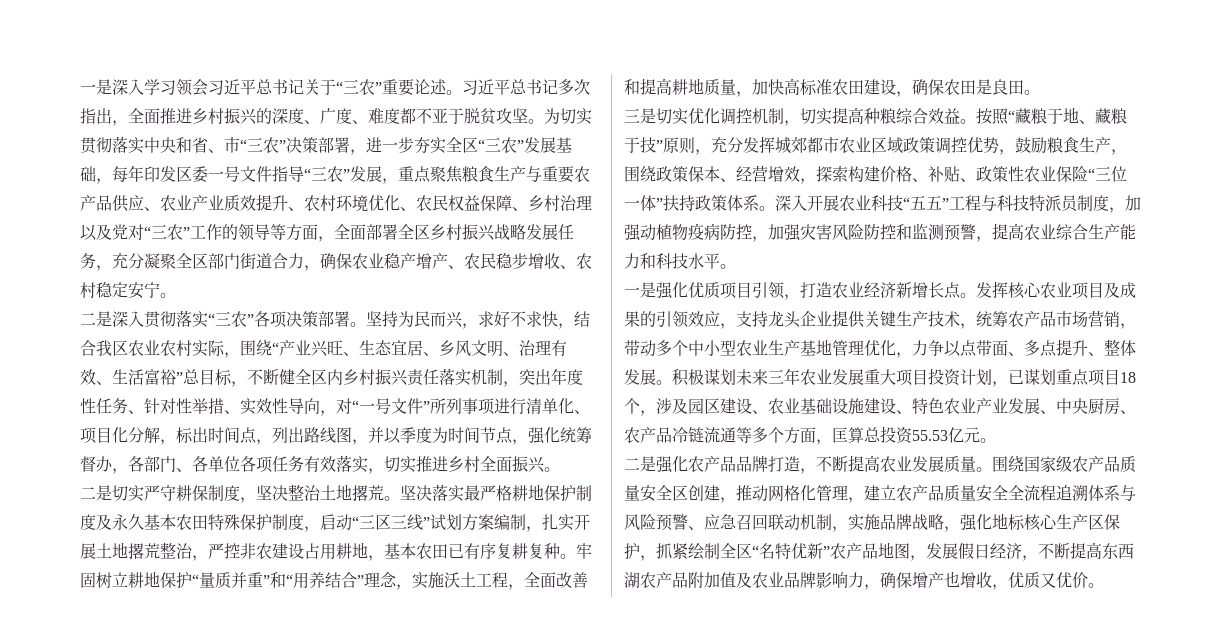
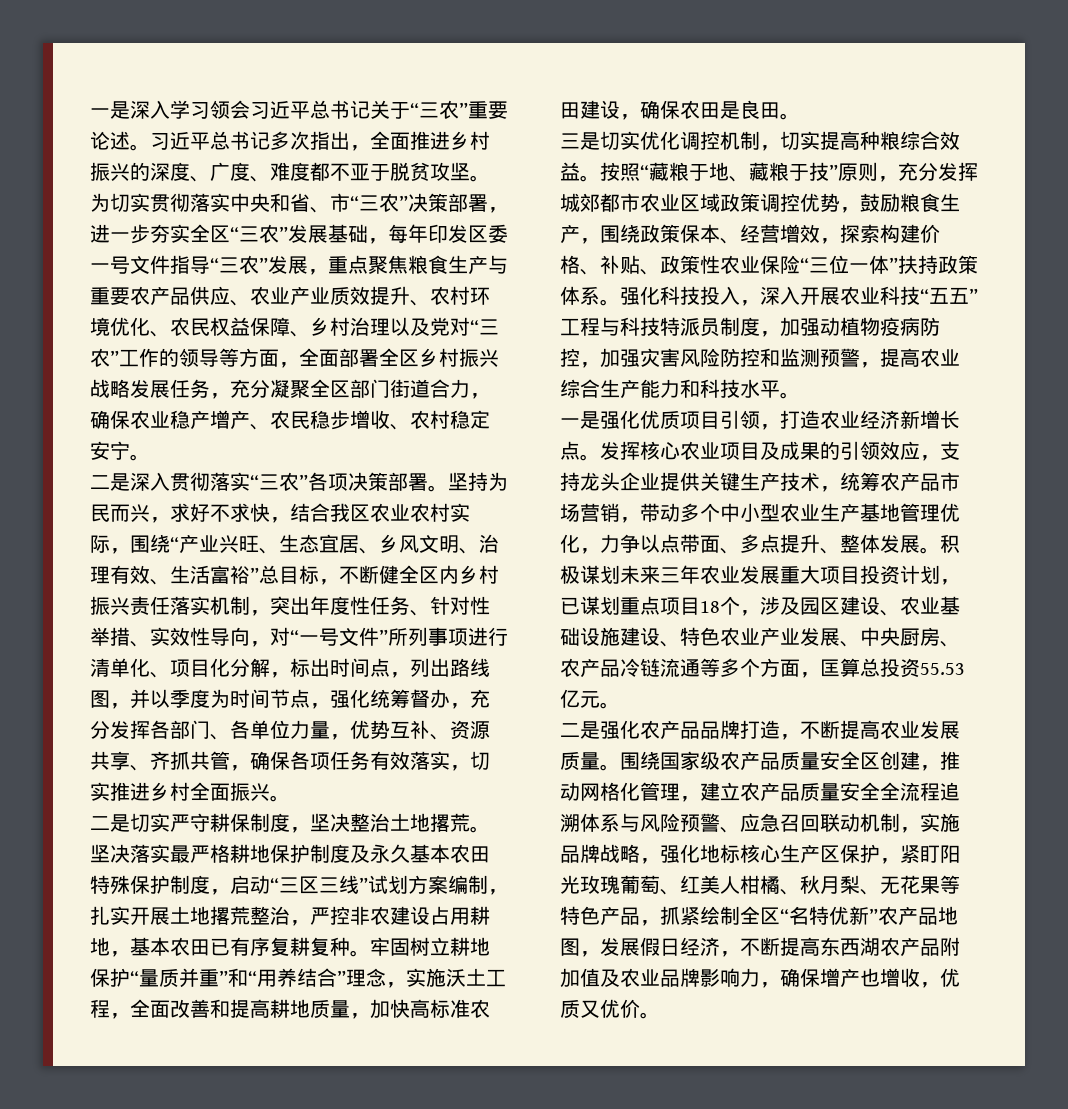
- 坚持为民而兴，求好不求快，结合我区农业农村实际，围绕“产业兴旺、生态宜居、乡风文明、治理有效、生活富裕”总目标，不断健全区内乡村振兴责任落实机制，突出年度性任务、针对性举措、实效性导向，对“一号文件”所列事项进行清单化、项目化分解，标出时间点，列出路线图，并以季度为时间节点，强化统筹督办，各部门、各单位各项任务有效落实，切实推进乡村全面振兴。
+ 坚持为民而兴，求好不求快，结合我区农业农村实际，围绕“产业兴旺、生态宜居、乡风文明、治理有效、生活富裕”总目标，不断健全区内乡村振兴责任落实机制，突出年度性任务、针对性举措、实效性导向，对“一号文件”所列事项进行清单化、项目化分解，标出时间点，列出路线图，并以季度为时间节点，强化统筹督办，充分发挥各部门、各单位力量，优势互补、资源共享、齐抓共管，确保各项任务有效落实，切实推进乡村全面振兴。
- 深入开展农业科技“五五”工程与科技特派员制度，加强动植物疫病防控，加强灾害风险防控和监测预警，提高农业综合生产能力和科技水平。
+ 强化科技投入，深入开展农业科技“五五”工程与科技特派员制度，加强动植物疫病防控，加强灾害风险防控和监测预警，提高农业综合生产能力和科技水平。
- 围绕国家级农产品质量安全区创建，推动网格化管理，建立农产品质量安全全流程追溯体系与风险预警、应急召回联动机制，实施品牌战略，强化地标核心生产区保护，抓紧绘制全区“名特优新”农产品地图，发展假日经济，不断提高东西湖农产品附加值及农业品牌影响力，确保增产也增收，优质又优价。
+ 围绕国家级农产品质量安全区创建，推动网格化管理，建立农产品质量安全全流程追溯体系与风险预警、应急召回联动机制，实施品牌战略，强化地标核心生产区保护，紧盯阳光玫瑰葡萄、红美人柑橘、秋月梨、无花果等特色产品，抓紧绘制全区“名特优新”农产品地图，发展假日经济，不断提高东西湖农产品附加值及农业品牌影响力，确保增产也增收，优质又优价。

